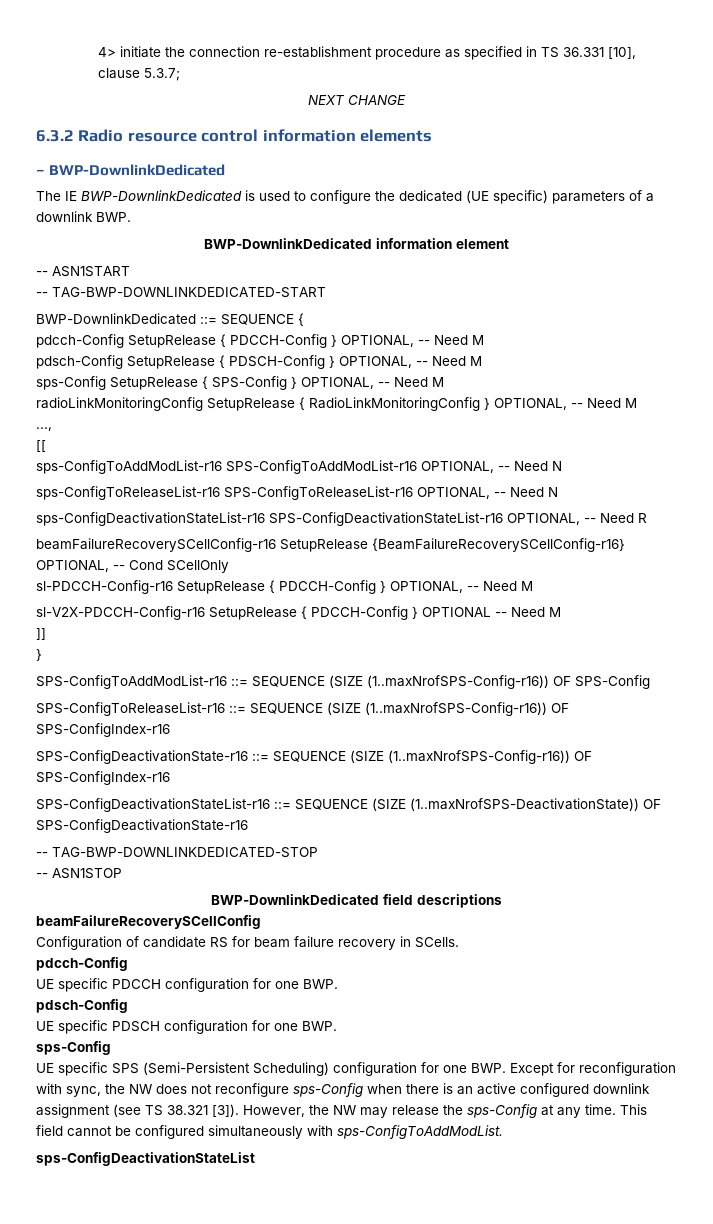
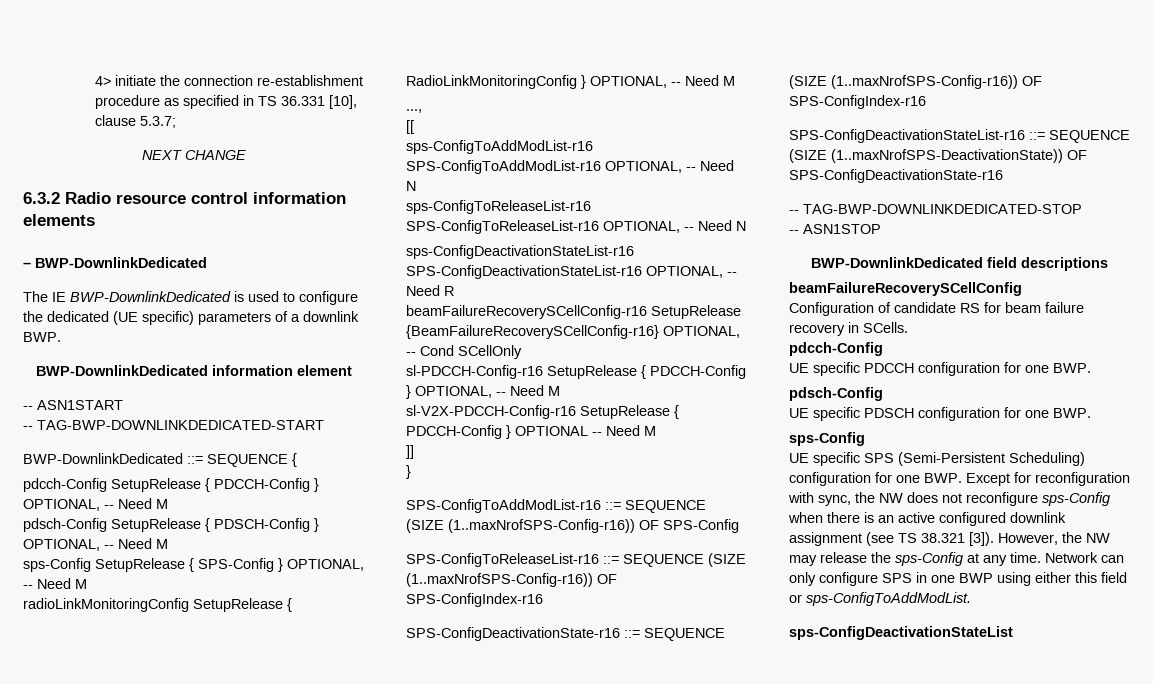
- This field cannot be configured simultaneously with sps-ConfigToAddModList.
+ Network can only configure SPS in one BWP using either this field or sps-ConfigToAddModList.

